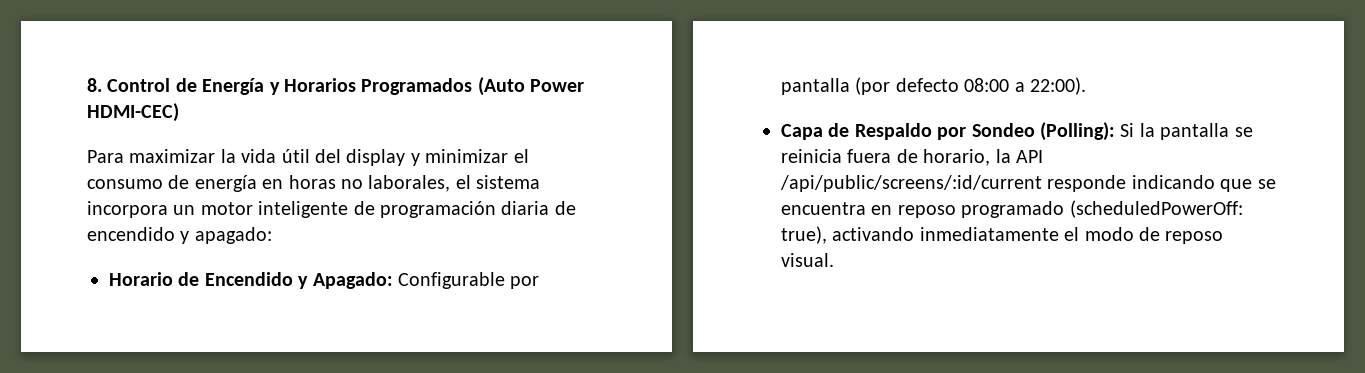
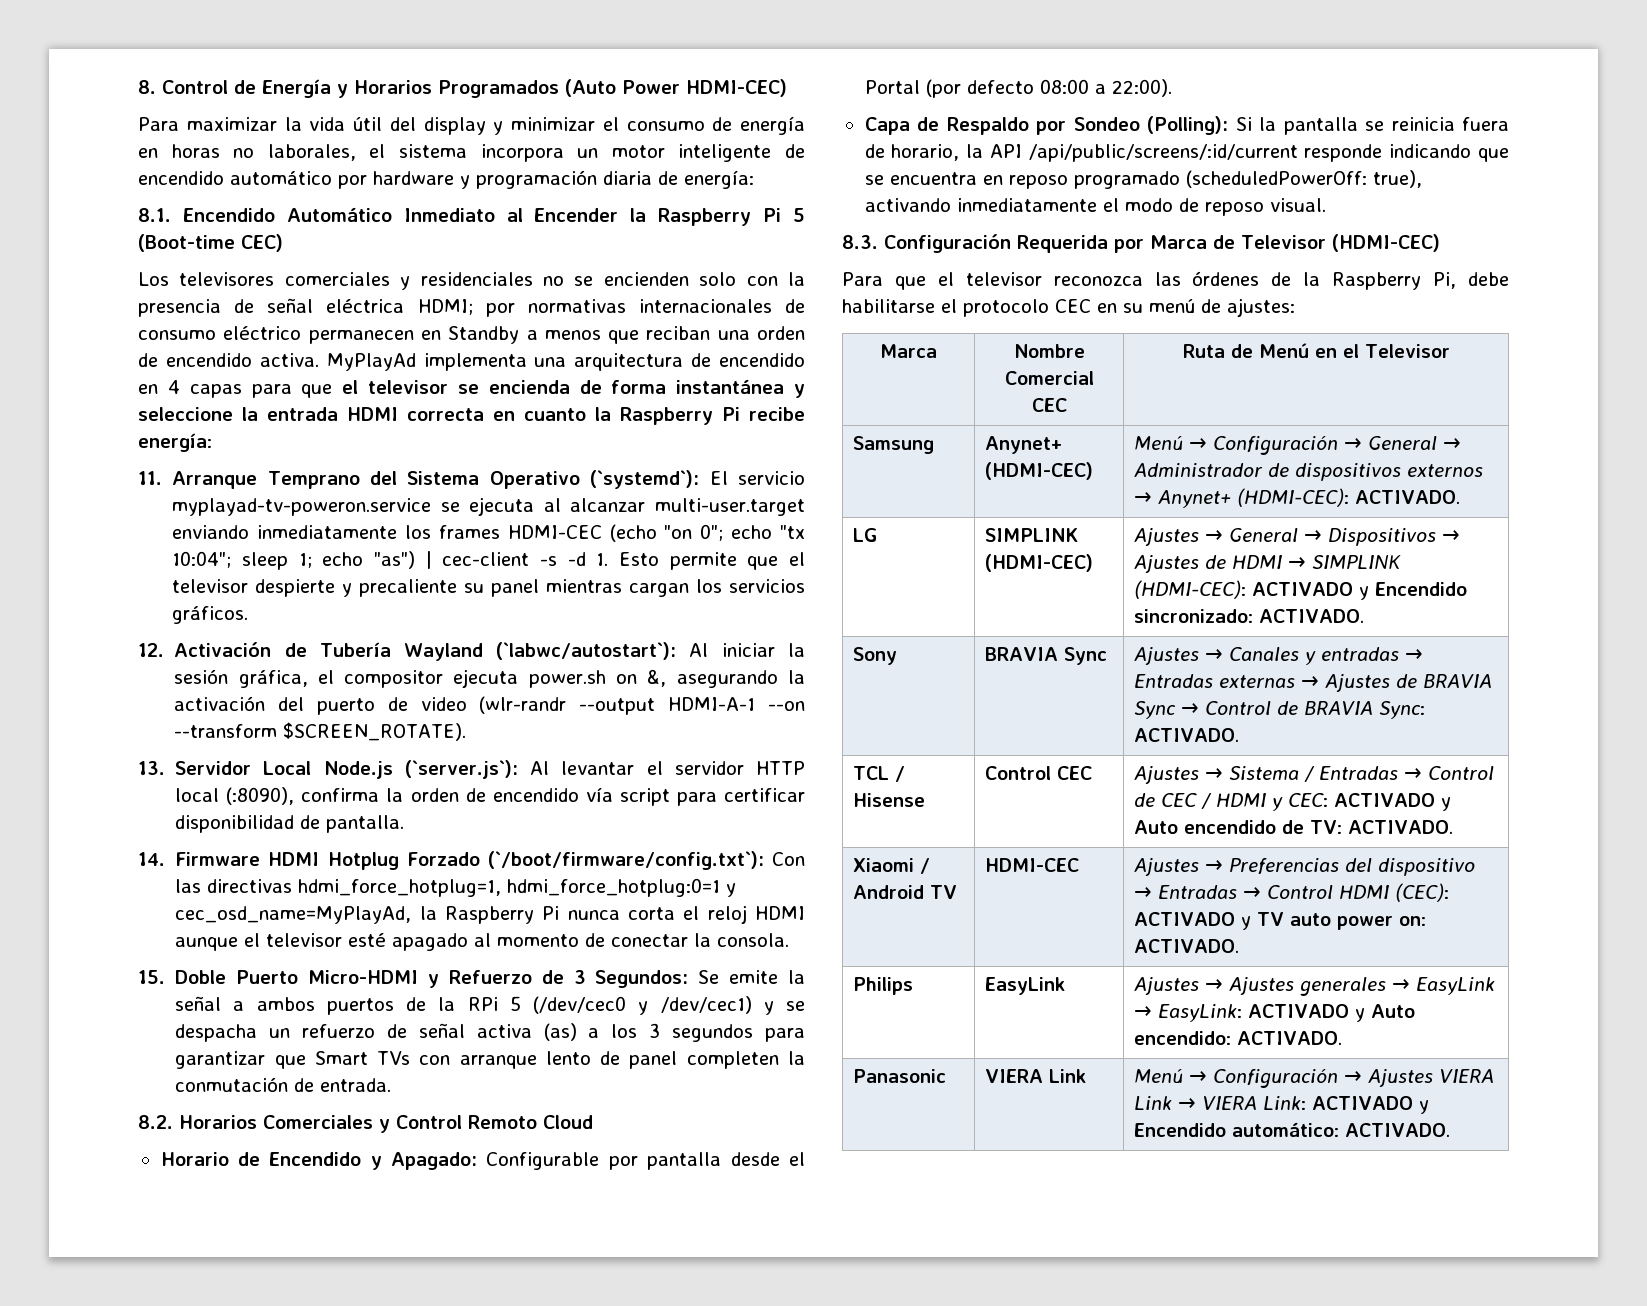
- Para maximizar la vida útil del display y minimizar el consumo de energía en horas no laborales, el sistema incorpora un motor inteligente de programación diaria de encendido y apagado:
+ Para maximizar la vida útil del display y minimizar el consumo de energía en horas no laborales, el sistema incorpora un motor inteligente de encendido automático por hardware y programación diaria de energía:
+ 8.1. Encendido Automático Inmediato al Encender la Raspberry Pi 5 (Boot-time CEC)
+ Los televisores comerciales y residenciales no se encienden solo con la presencia de señal eléctrica HDMI; por normativas internacionales de consumo eléctrico permanecen en Standby a menos que reciban una orden de encendido activa. MyPlayAd implementa una arquitectura de encendido en 4 capas para que el televisor se encienda de forma instantánea y seleccione la entrada HDMI correcta en cuanto la Raspberry Pi recibe energía:
+ 11. Arranque Temprano del Sistema Operativo (`systemd`): El servicio myplayad-tv-poweron.service se ejecuta al alcanzar multi-user.target enviando inmediatamente los frames HDMI-CEC (echo "on 0"; echo "tx 10:04"; sleep 1; echo "as") | cec-client -s -d 1. Esto permite que el televisor despierte y precaliente su panel mientras cargan los servicios gráficos.
+ 12. Activación de Tubería Wayland (`labwc/autostart`): Al iniciar la sesión gráfica, el compositor ejecuta power.sh on &, asegurando la activación del puerto de video (wlr-randr --output HDMI-A-1 --on --transform $SCREEN_ROTATE).
+ 13. Servidor Local Node.js (`server.js`): Al levantar el servidor HTTP local (:8090), confirma la orden de encendido vía script para certificar disponibilidad de pantalla.
+ 14. Firmware HDMI Hotplug Forzado (`/boot/firmware/config.txt`): Con las directivas hdmi_force_hotplug=1, hdmi_force_hotplug:0=1 y cec_osd_name=MyPlayAd, la Raspberry Pi nunca corta el reloj HDMI aunque el televisor esté apagado al momento de conectar la consola.
+ 15. Doble Puerto Micro-HDMI y Refuerzo de 3 Segundos: Se emite la señal a ambos puertos de la RPi 5 (/dev/cec0 y /dev/cec1) y se despacha un refuerzo de señal activa (as) a los 3 segundos para garantizar que Smart TVs con arranque lento de panel completen la conmutación de entrada.
+ 8.2. Horarios Comerciales y Control Remoto Cloud
- Horario de Encendido y Apagado: Configurable por pantalla (por defecto 08:00 a 22:00).
+ Horario de Encendido y Apagado: Configurable por pantalla desde el Portal (por defecto 08:00 a 22:00).
+ 8.3. Configuración Requerida por Marca de Televisor (HDMI-CEC)
+ Para que el televisor reconozca las órdenes de la Raspberry Pi, debe habilitarse el protocolo CEC en su menú de ajustes:
+ Marca | Nombre Comercial CEC | Ruta de Menú en el Televisor
+ Samsung | Anynet+ (HDMI-CEC) | Menú → Configuración → General → Administrador de dispositivos externos → Anynet+ (HDMI-CEC): ACTIVADO.
+ LG | SIMPLINK (HDMI-CEC) | Ajustes → General → Dispositivos → Ajustes de HDMI → SIMPLINK (HDMI-CEC): ACTIVADO y Encendido sincronizado: ACTIVADO.
+ Sony | BRAVIA Sync | Ajustes → Canales y entradas → Entradas externas → Ajustes de BRAVIA Sync → Control de BRAVIA Sync: ACTIVADO.
+ TCL / Hisense | Control CEC | Ajustes → Sistema / Entradas → Control de CEC / HDMI y CEC: ACTIVADO y Auto encendido de TV: ACTIVADO.
+ Xiaomi / Android TV | HDMI-CEC | Ajustes → Preferencias del dispositivo → Entradas → Control HDMI (CEC): ACTIVADO y TV auto power on: ACTIVADO.
+ Philips | EasyLink | Ajustes → Ajustes generales → EasyLink → EasyLink: ACTIVADO y Auto encendido: ACTIVADO.
+ Panasonic | VIERA Link | Menú → Configuración → Ajustes VIERA Link → VIERA Link: ACTIVADO y Encendido automático: ACTIVADO.

